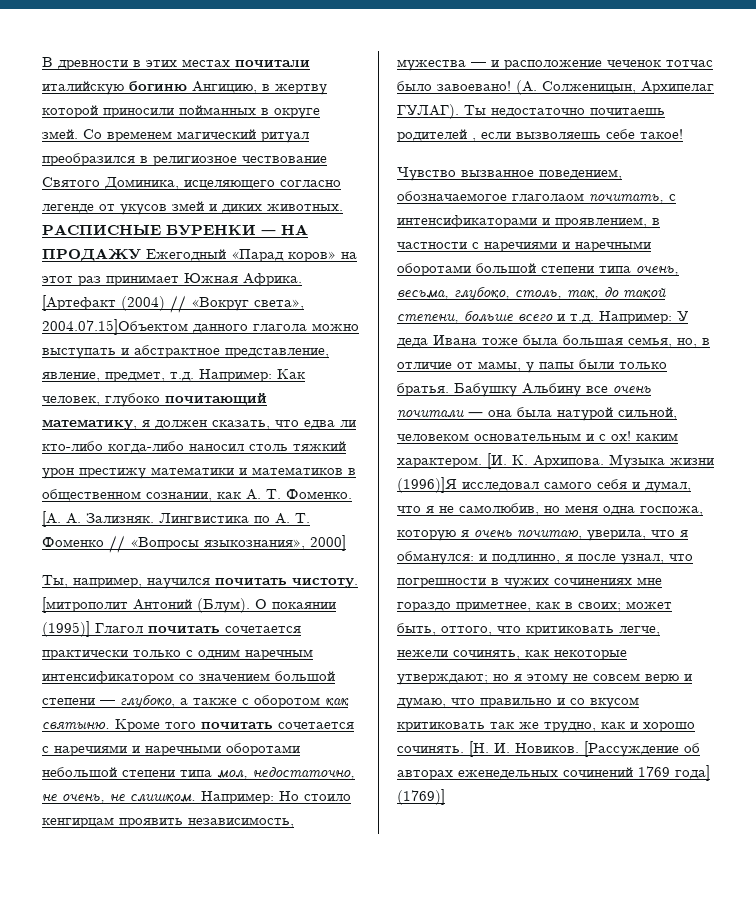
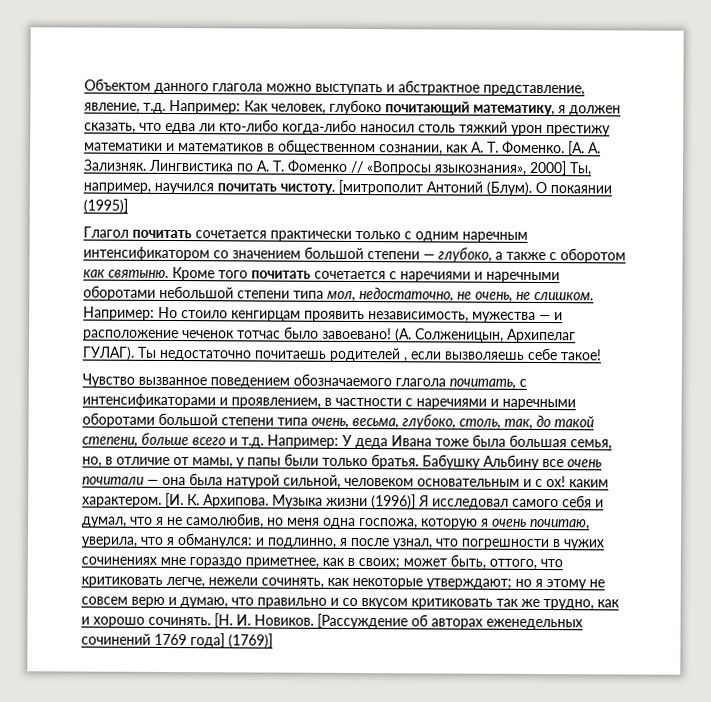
- В древности в этих местах почитали италийскую богиню Ангицию, в жертву которой приносили пойманных в округе змей. Со временем магический ритуал преобразился в религиозное чествование Святого Доминика, исцеляющего согласно легенде от укусов змей и диких животных. РАСПИСНЫЕ БУРЕНКИ ― НА ПРОДАЖУ Ежегодный «Парад коров» на этот раз принимает Южная Африка. [Артефакт (2004) // «Вокруг света», 2004.07.15]Объектом данного глагола можно выступать и абстрактное представление, явление, предмет, т.д. Например: Как человек, глубоко почитающий математику, я должен сказать, что едва ли кто-либо когда-либо наносил столь тяжкий урон престижу математики и математиков в общественном сознании, как А. Т. Фоменко.
+ Объектом данного глагола можно выступать и абстрактное представление, явление, т.д. Например: Как человек, глубоко почитающий математику, я должен сказать, что едва ли кто-либо когда-либо наносил столь тяжкий урон престижу математики и математиков в общественном сознании, как А. Т. Фоменко.
- Лингвистика по А. Т. Фоменко // «Вопросы языкознания», 2000]
- Ты, например, научился почитать чистоту.
+ Лингвистика по А. Т. Фоменко // «Вопросы языкознания», 2000] Ты, например, научился почитать чистоту.
- О покаянии (1995)] Глагол почитать сочетается практически только с одним наречным интенсификатором со значением большой степени — глубоко, а также с оборотом как святыню.
+ О покаянии (1995)]
+ Глагол почитать сочетается практически только с одним наречным интенсификатором со значением большой степени — глубоко, а также с оборотом как святыню.
- Чувство вызванное поведением, обозначаемогое глаголаом почитать, с интенсификаторами и проявлением, в частности с наречиями и наречными оборотами большой степени типа очень, весьма, глубоко, столь, так, до такой степени, больше всего и т.д. Например: У деда Ивана тоже была большая семья, но, в отличие от мамы, у папы были только братья.
+ Чувство вызванное поведением обозначаемого глагола почитать, с интенсификаторами и проявлением, в частности с наречиями и наречными оборотами большой степени типа очень, весьма, глубоко, столь, так, до такой степени, больше всего и т.д. Например: У деда Ивана тоже была большая семья, но, в отличие от мамы, у папы были только братья.
- Музыка жизни (1996)]Я исследовал самого себя и думал, что я не самолюбив, но меня одна госпожа, которую я очень почитаю, уверила, что я обманулся:
+ Музыка жизни (1996)] Я исследовал самого себя и думал, что я не самолюбив, но меня одна госпожа, которую я очень почитаю, уверила, что я обманулся:

